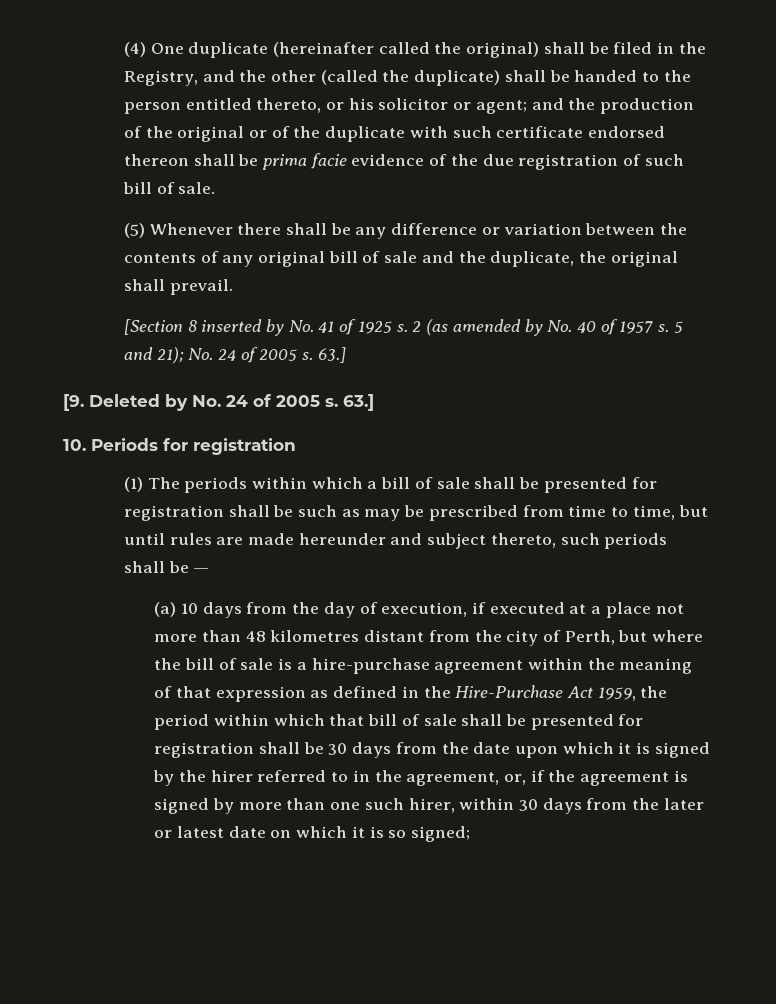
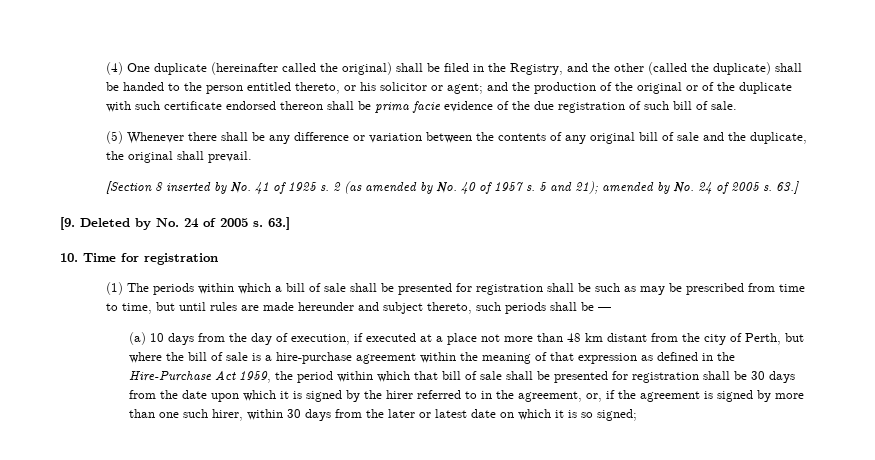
- 5 and 21); No. 24 of 2005 s.
+ 5 and 21); amended by No. 24 of 2005 s.
- 10. Periods for registration
+ 10. Time for registration
- (a) 10 days from the day of execution, if executed at a place not more than 48 kilometres distant from the city of Perth, but where the bill of sale is a hire-purchase agreement within the meaning of that expression as defined in the Hire-Purchase Act 1959, the period within which that bill of sale shall be presented for registration shall be 30 days from the date upon which it is signed by the hirer referred to in the agreement, or, if the agreement is signed by more than one such hirer, within 30 days from the later or latest date on which it is so signed;
+ (a) 10 days from the day of execution, if executed at a place not more than 48 km distant from the city of Perth, but where the bill of sale is a hire-purchase agreement within the meaning of that expression as defined in the Hire-Purchase Act 1959, the period within which that bill of sale shall be presented for registration shall be 30 days from the date upon which it is signed by the hirer referred to in the agreement, or, if the agreement is signed by more than one such hirer, within 30 days from the later or latest date on which it is so signed;

